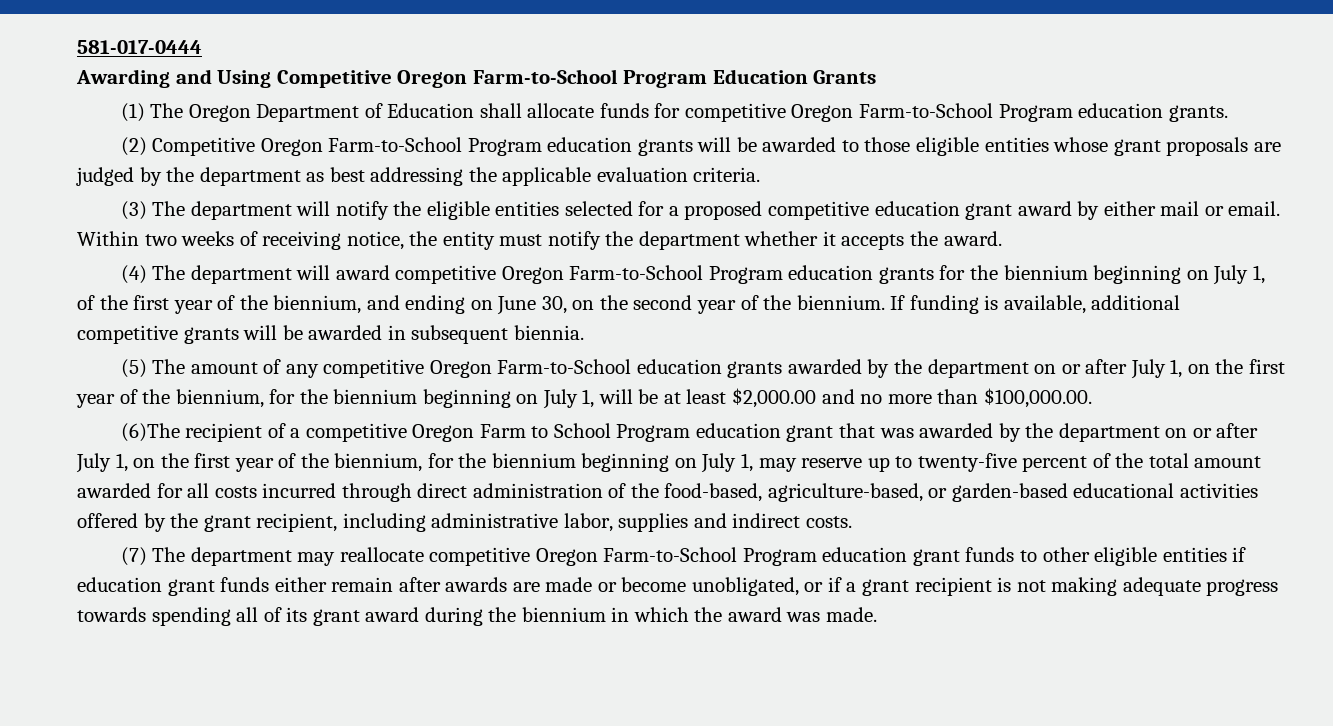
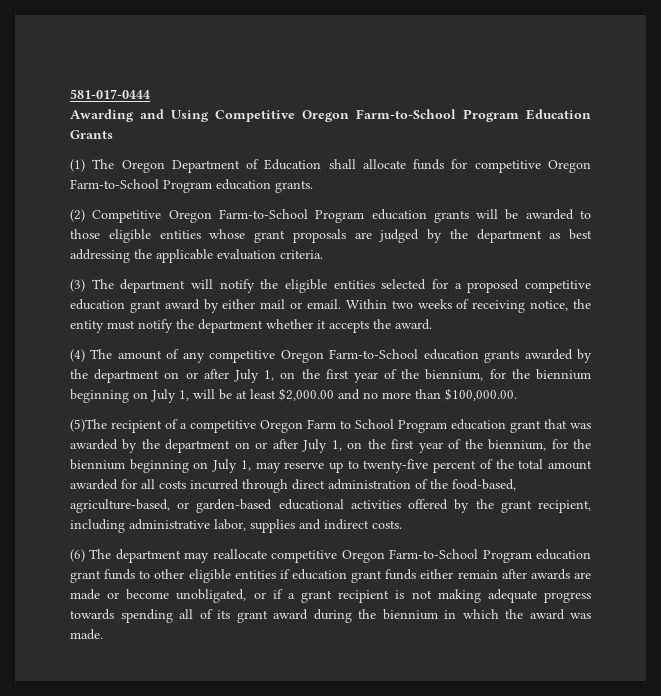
- (4) The department will award competitive Oregon Farm-to-School Program education grants for the biennium beginning on July 1, of the first year of the biennium, and ending on June 30, on the second year of the biennium. If funding is available, additional competitive grants will be awarded in subsequent biennia.
- (5) The amount of any competitive Oregon Farm-to-School education grants awarded by the department on or after July 1, on the first year of the biennium, for the biennium beginning on July 1, will be at least $2,000.00 and no more than $100,000.00.
+ (4) The amount of any competitive Oregon Farm-to-School education grants awarded by the department on or after July 1, on the first year of the biennium, for the biennium beginning on July 1, will be at least $2,000.00 and no more than $100,000.00.
- (6)The recipient of a competitive Oregon Farm to School Program education grant that was awarded by the department on or after July 1, on the first year of the biennium, for the biennium beginning on July 1, may reserve up to twenty-five percent of the total amount awarded for all costs incurred through direct administration of the food-based, agriculture-based, or garden-based educational activities offered by the grant recipient, including administrative labor, supplies and indirect costs.
+ (5)The recipient of a competitive Oregon Farm to School Program education grant that was awarded by the department on or after July 1, on the first year of the biennium, for the biennium beginning on July 1, may reserve up to twenty-five percent of the total amount awarded for all costs incurred through direct administration of the food-based, agriculture-based, or garden-based educational activities offered by the grant recipient, including administrative labor, supplies and indirect costs.
- (7) The department may reallocate competitive Oregon Farm-to-School Program education grant funds to other eligible entities if education grant funds either remain after awards are made or become unobligated, or if a grant recipient is not making adequate progress towards spending all of its grant award during the biennium in which the award was made.
+ (6) The department may reallocate competitive Oregon Farm-to-School Program education grant funds to other eligible entities if education grant funds either remain after awards are made or become unobligated, or if a grant recipient is not making adequate progress towards spending all of its grant award during the biennium in which the award was made.

